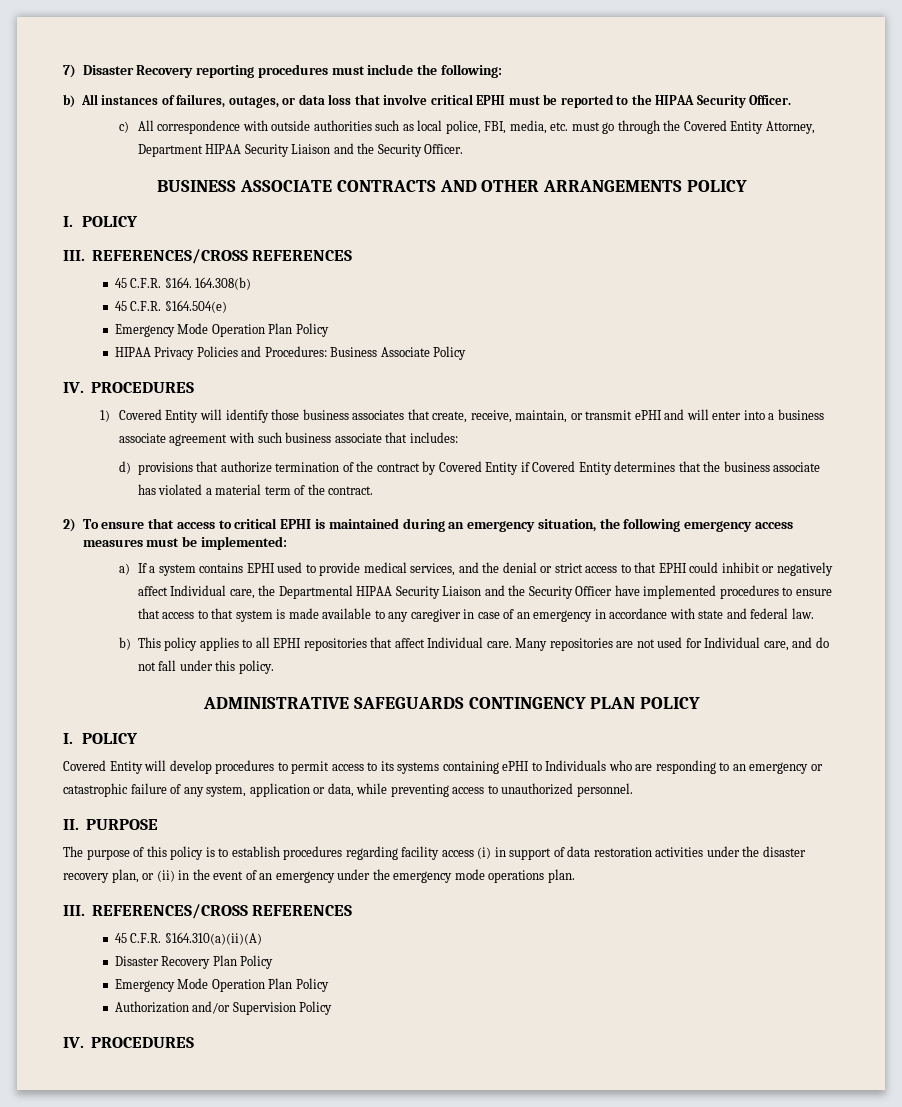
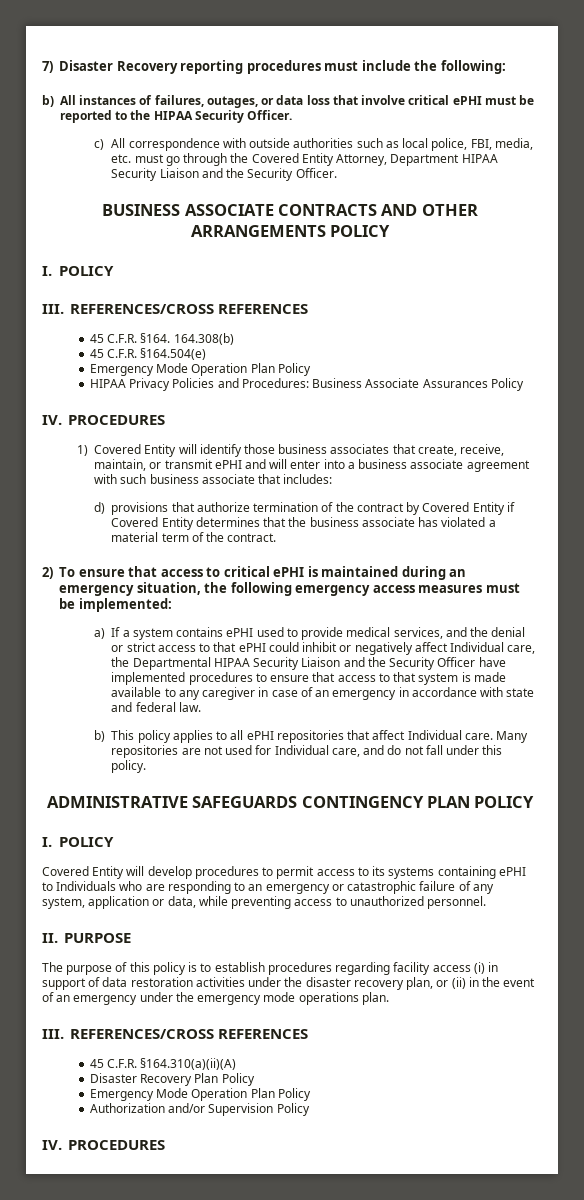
- b) All instances of failures, outages, or data loss that involve critical EPHI must be reported to the HIPAA Security Officer.
+ b) All instances of failures, outages, or data loss that involve critical ePHI must be reported to the HIPAA Security Officer.
- HIPAA Privacy Policies and Procedures: Business Associate Policy
+ HIPAA Privacy Policies and Procedures: Business Associate Assurances Policy
- 2) To ensure that access to critical EPHI is maintained during an emergency situation, the following emergency access measures must be implemented:
+ 2) To ensure that access to critical ePHI is maintained during an emergency situation, the following emergency access measures must be implemented:
- a) If a system contains EPHI used to provide medical services, and the denial or strict access to that EPHI could inhibit or negatively affect Individual care, the Departmental HIPAA Security Liaison and the Security Officer have implemented procedures to ensure that access to that system is made available to any caregiver in case of an emergency in accordance with state and federal law.
+ a) If a system contains ePHI used to provide medical services, and the denial or strict access to that ePHI could inhibit or negatively affect Individual care, the Departmental HIPAA Security Liaison and the Security Officer have implemented procedures to ensure that access to that system is made available to any caregiver in case of an emergency in accordance with state and federal law.
- b) This policy applies to all EPHI repositories that affect Individual care.
+ b) This policy applies to all ePHI repositories that affect Individual care.

